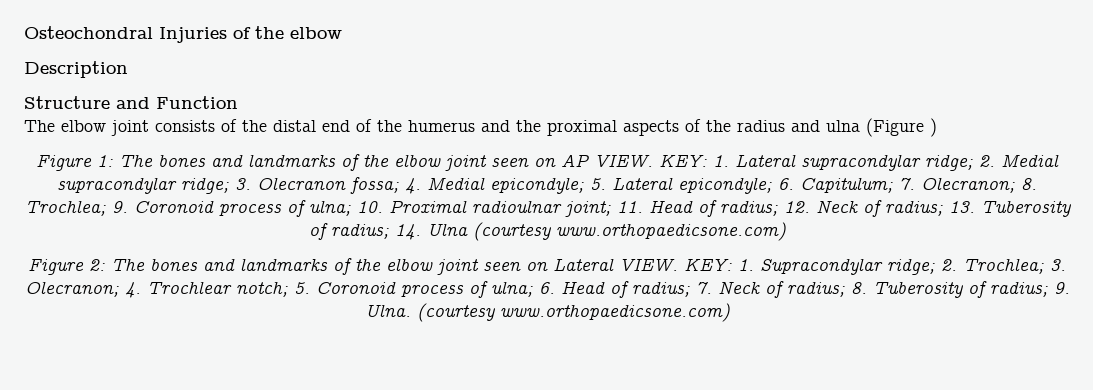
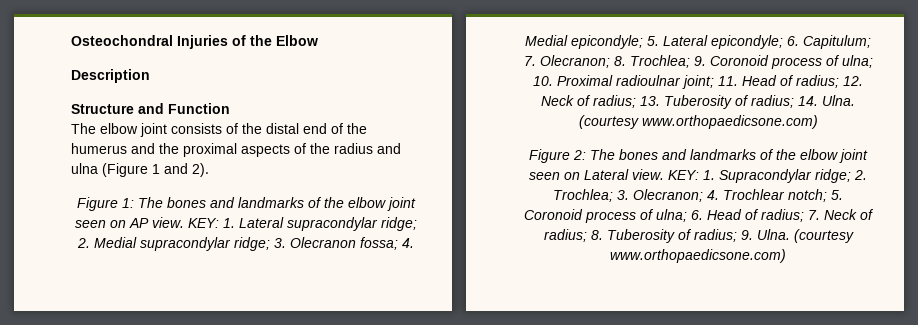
- Osteochondral Injuries of the elbow
+ Osteochondral Injuries of the Elbow
- The elbow joint consists of the distal end of the humerus and the proximal aspects of the radius and ulna (Figure )
+ The elbow joint consists of the distal end of the humerus and the proximal aspects of the radius and ulna (Figure 1 and 2).
- Figure 1: The bones and landmarks of the elbow joint seen on AP VIEW.
+ Figure 1: The bones and landmarks of the elbow joint seen on AP view.
- KEY: 1. Lateral supracondylar ridge; 2. Medial supracondylar ridge; 3. Olecranon fossa; 4. Medial epicondyle; 5. Lateral epicondyle; 6. Capitulum; 7. Olecranon; 8. Trochlea; 9. Coronoid process of ulna; 10. Proximal radioulnar joint; 11. Head of radius; 12. Neck of radius; 13. Tuberosity of radius; 14. Ulna (courtesy www.orthopaedicsone.com)
+ KEY: 1. Lateral supracondylar ridge; 2. Medial supracondylar ridge; 3. Olecranon fossa; 4. Medial epicondyle; 5. Lateral epicondyle; 6. Capitulum; 7. Olecranon; 8. Trochlea; 9. Coronoid process of ulna; 10. Proximal radioulnar joint; 11. Head of radius; 12. Neck of radius; 13. Tuberosity of radius; 14. Ulna. (courtesy www.orthopaedicsone.com)
- Figure 2: The bones and landmarks of the elbow joint seen on Lateral VIEW.
+ Figure 2: The bones and landmarks of the elbow joint seen on Lateral view.

